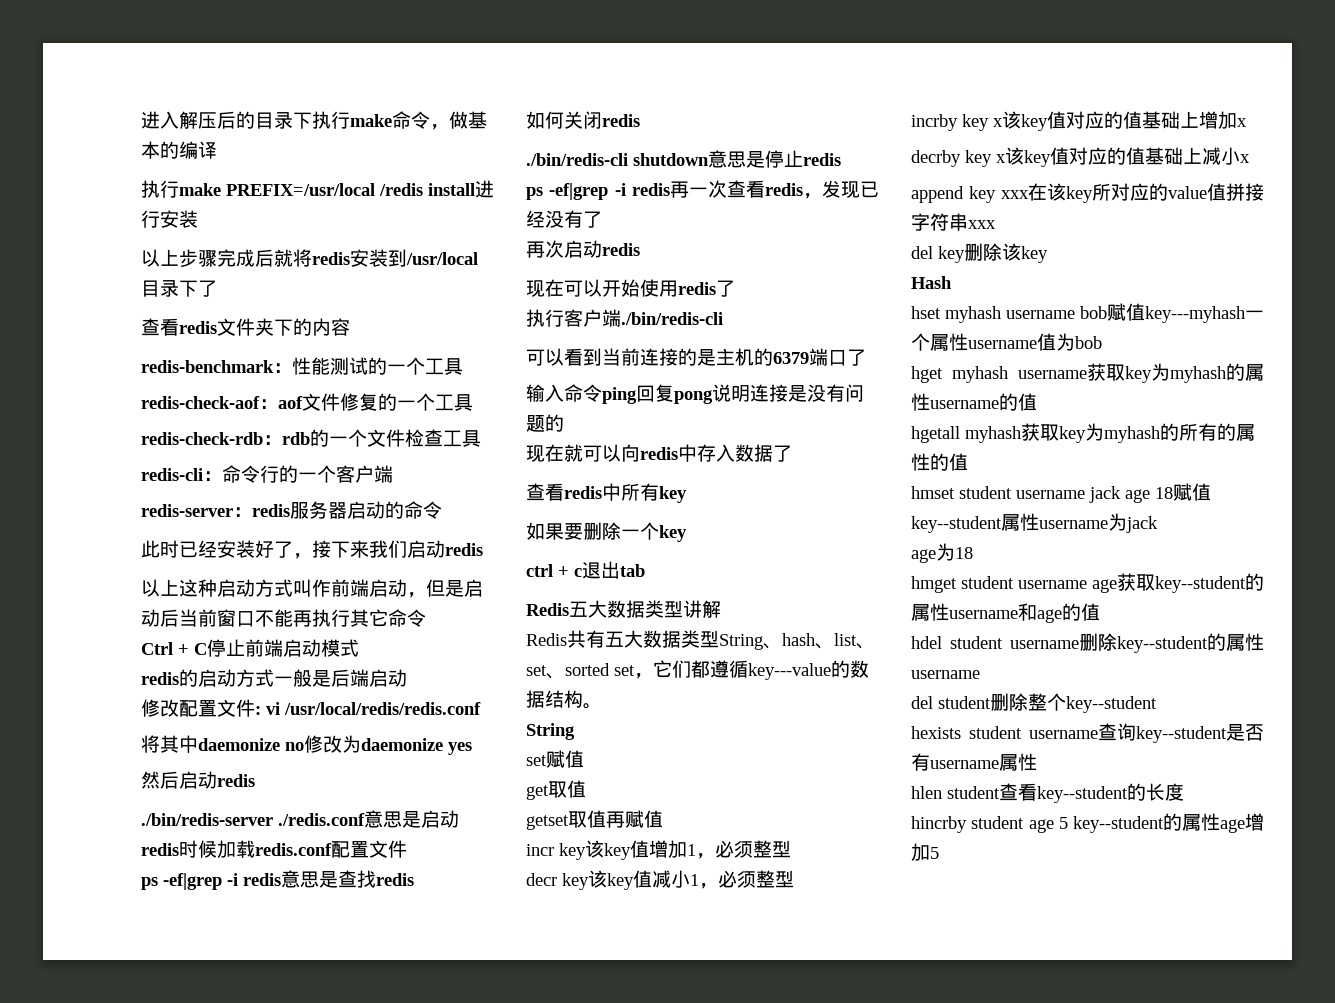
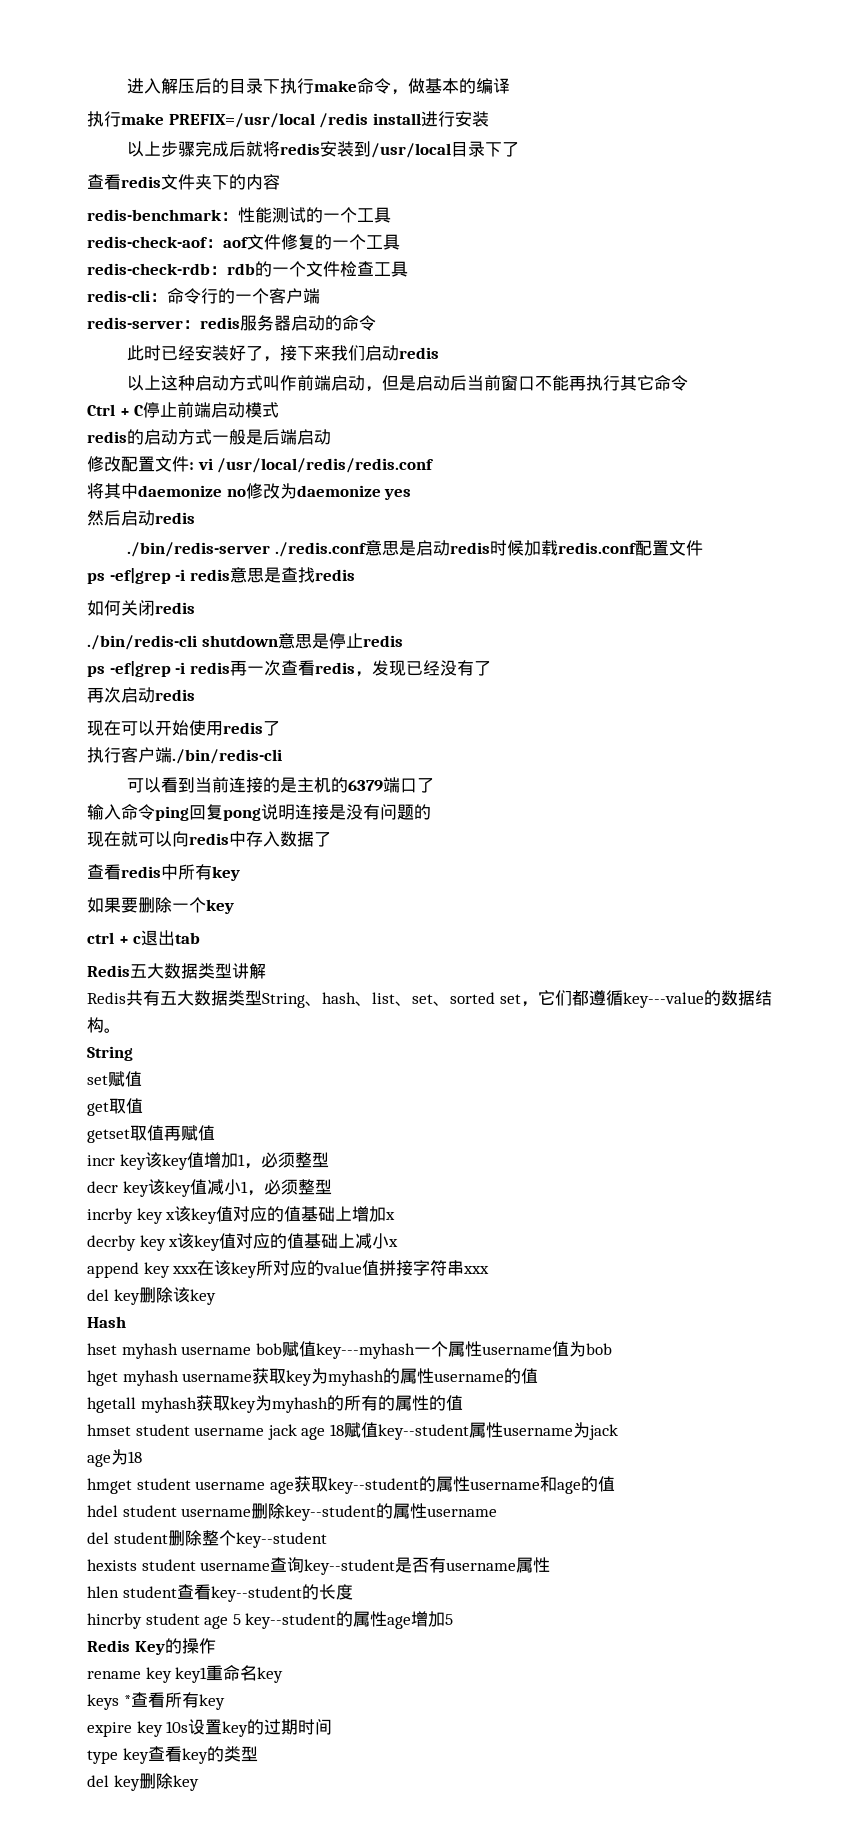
+ Redis Key的操作
+ rename key key1重命名key
+ keys *查看所有key
+ expire key 10s设置key的过期时间
+ type key查看key的类型
+ del key删除key

